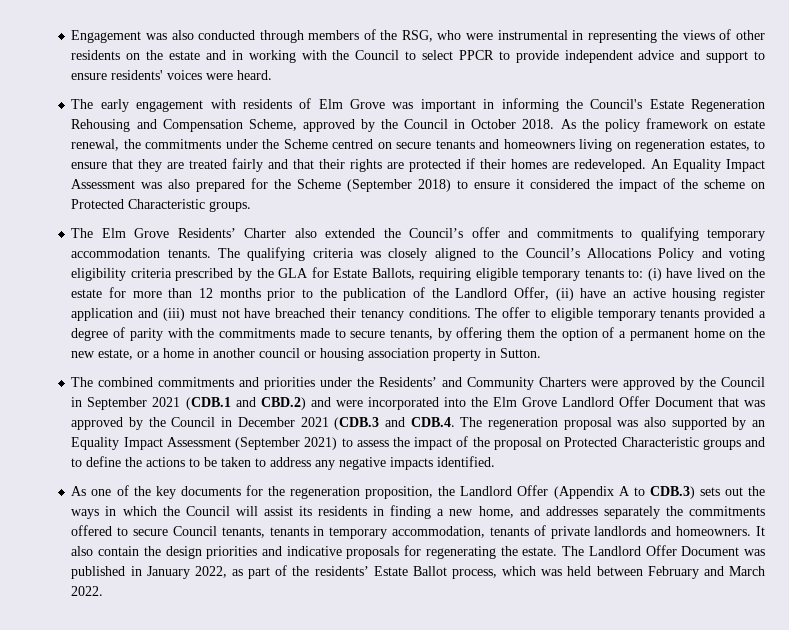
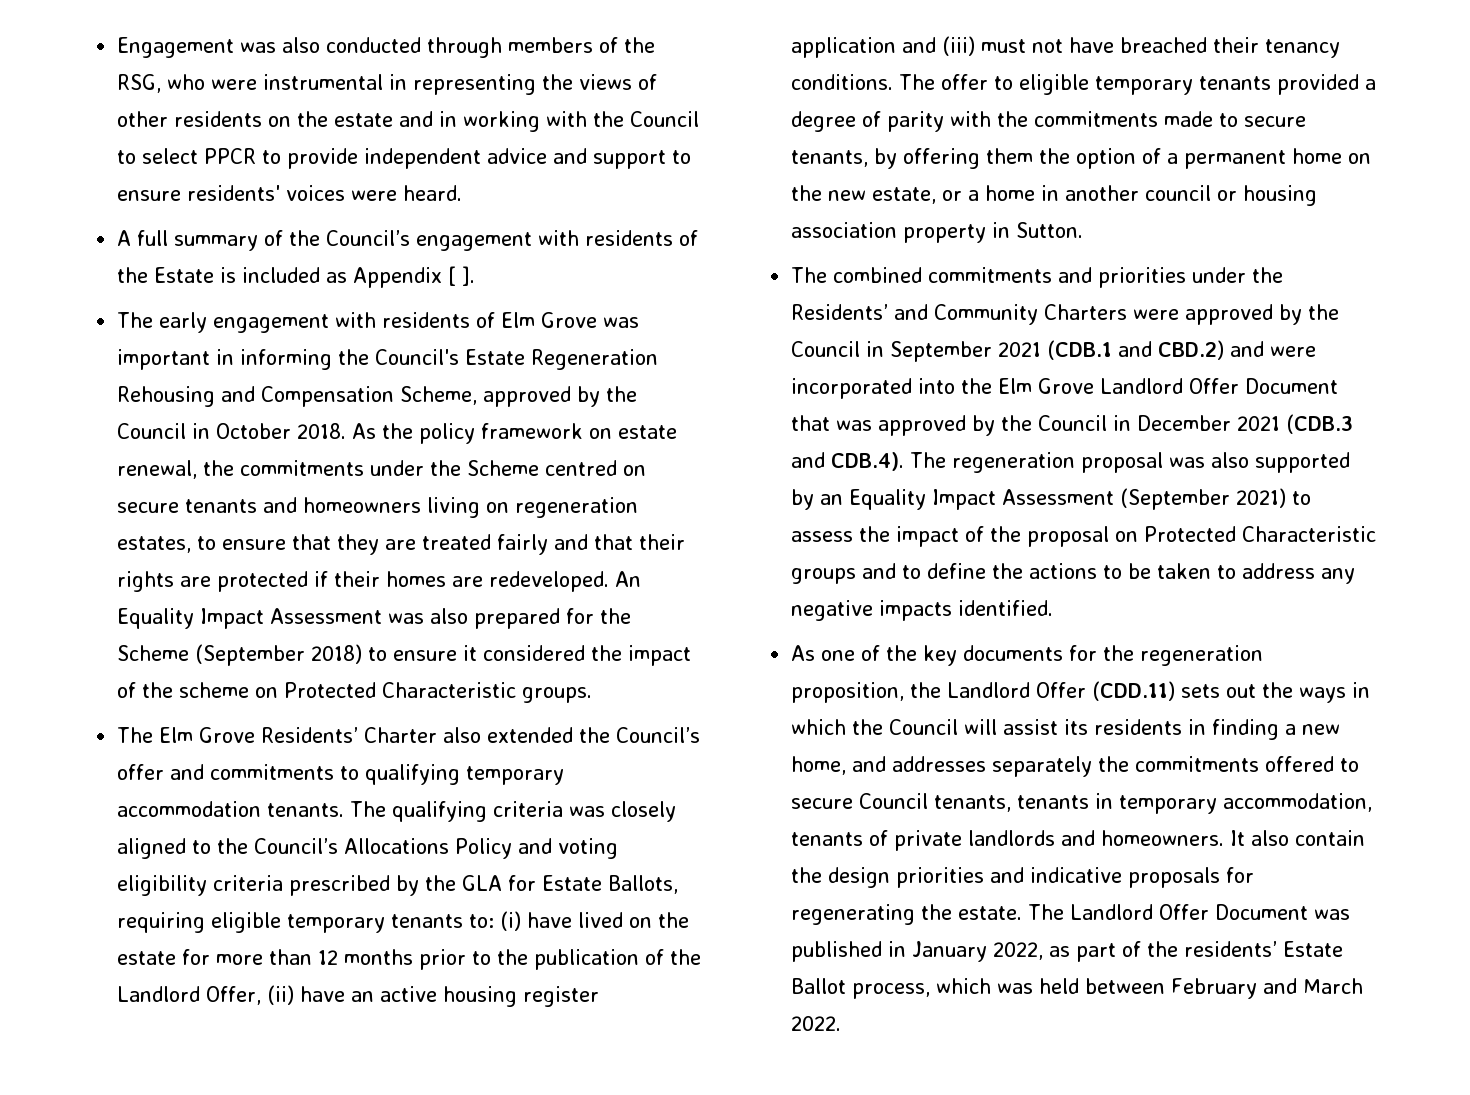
+ A full summary of the Council’s engagement with residents of the Estate is included as Appendix [ ].
- The combined commitments and priorities under the Residents’ and Community Charters were approved by the Council in September 2021 (CDB.1 and CBD.2) and were incorporated into the Elm Grove Landlord Offer Document that was approved by the Council in December 2021 (CDB.3 and CDB.4. The regeneration proposal was also supported by an Equality Impact Assessment (September 2021) to assess the impact of the proposal on Protected Characteristic groups and to define the actions to be taken to address any negative impacts identified.
+ The combined commitments and priorities under the Residents’ and Community Charters were approved by the Council in September 2021 (CDB.1 and CBD.2) and were incorporated into the Elm Grove Landlord Offer Document that was approved by the Council in December 2021 (CDB.3 and CDB.4). The regeneration proposal was also supported by an Equality Impact Assessment (September 2021) to assess the impact of the proposal on Protected Characteristic groups and to define the actions to be taken to address any negative impacts identified.
- As one of the key documents for the regeneration proposition, the Landlord Offer (Appendix A to CDB.3) sets out the ways in which the Council will assist its residents in finding a new home, and addresses separately the commitments offered to secure Council tenants, tenants in temporary accommodation, tenants of private landlords and homeowners.
+ As one of the key documents for the regeneration proposition, the Landlord Offer (CDD.11) sets out the ways in which the Council will assist its residents in finding a new home, and addresses separately the commitments offered to secure Council tenants, tenants in temporary accommodation, tenants of private landlords and homeowners.

